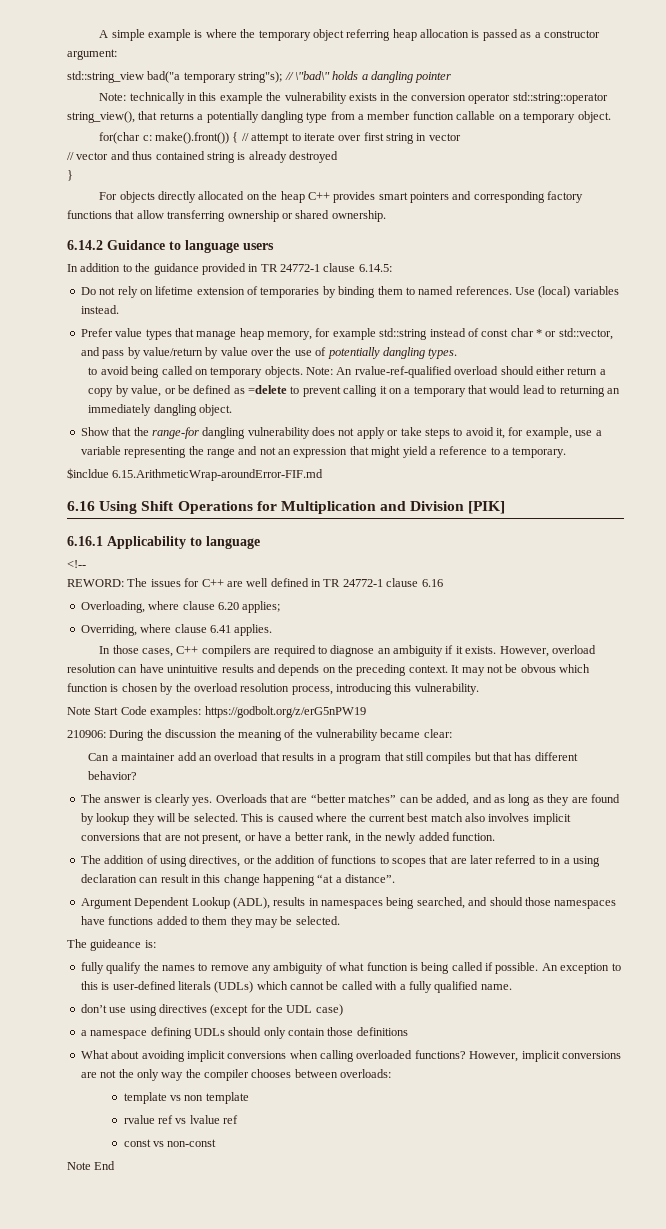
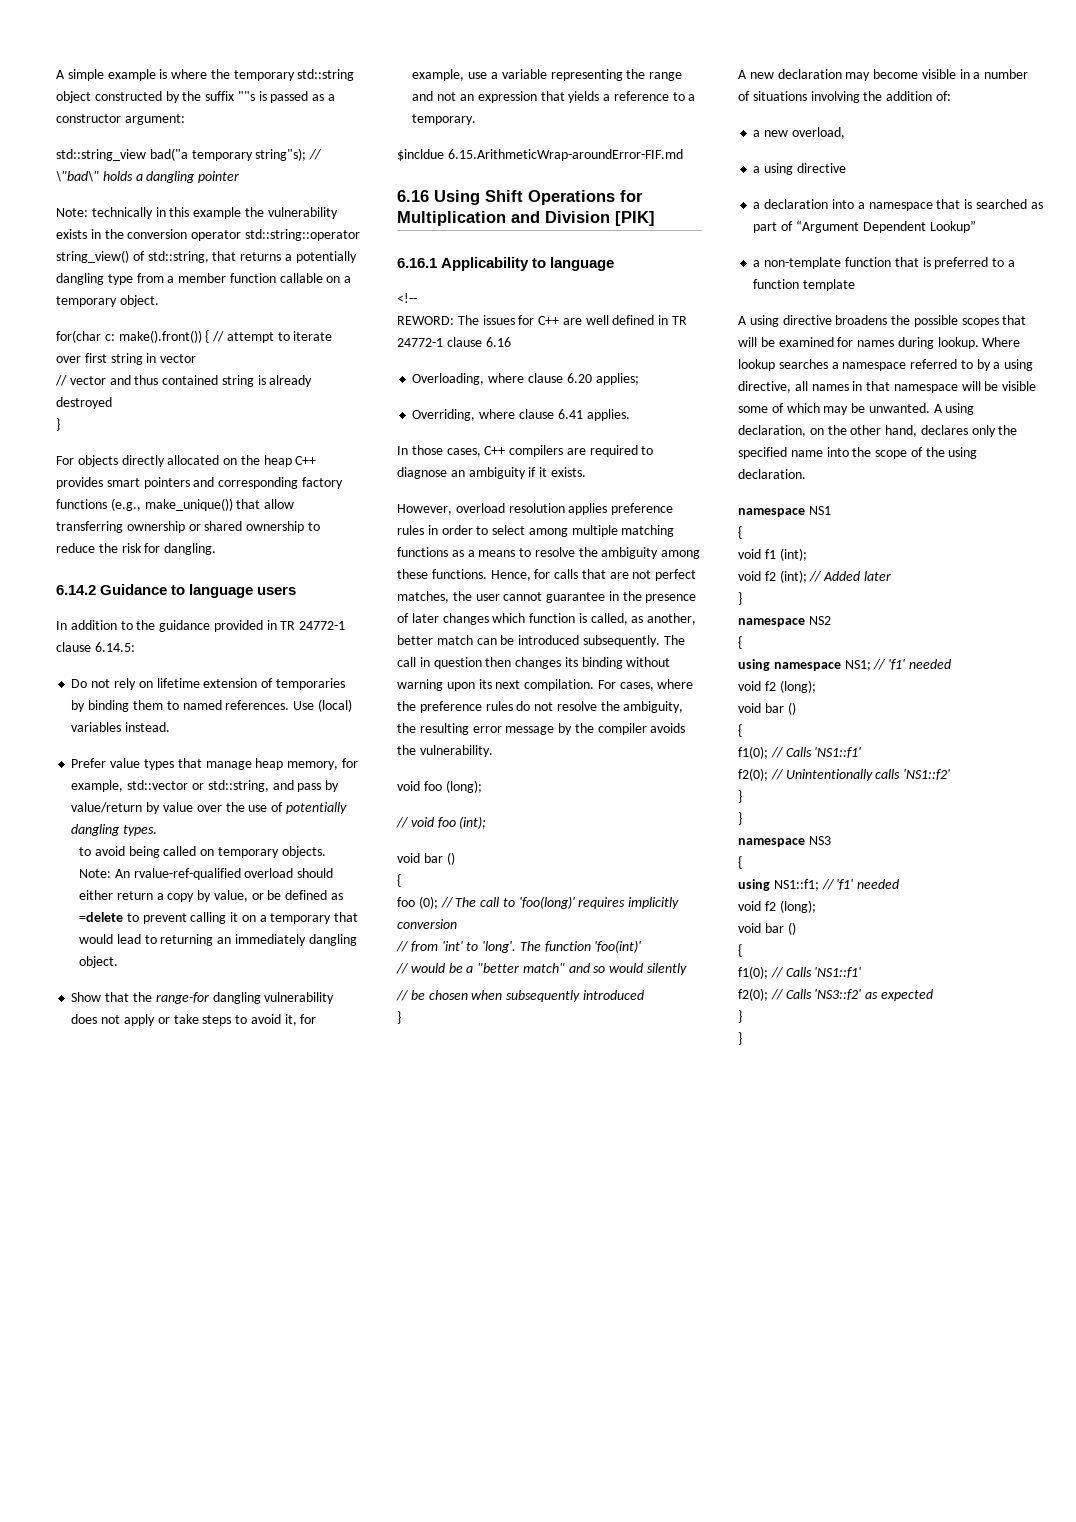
- A simple example is where the temporary object referring heap allocation is passed as a constructor argument:
+ A simple example is where the temporary std::string object constructed by the suffix ""s is passed as a constructor argument:
- Note: technically in this example the vulnerability exists in the conversion operator std::string::operator string_view(), that returns a potentially dangling type from a member function callable on a temporary object.
+ Note: technically in this example the vulnerability exists in the conversion operator std::string::operator string_view() of std::string, that returns a potentially dangling type from a member function callable on a temporary object.
- For objects directly allocated on the heap C++ provides smart pointers and corresponding factory functions that allow transferring ownership or shared ownership.
+ For objects directly allocated on the heap C++ provides smart pointers and corresponding factory functions (e.g., make_unique()) that allow transferring ownership or shared ownership to reduce the risk for dangling.
- Prefer value types that manage heap memory, for example std::string instead of const char * or std::vector, and pass by value/return by value over the use of potentially dangling types.
+ Prefer value types that manage heap memory, for example, std::vector or std::string, and pass by value/return by value over the use of potentially dangling types.
- Show that the range-for dangling vulnerability does not apply or take steps to avoid it, for example, use a variable representing the range and not an expression that might yield a reference to a temporary.
+ Show that the range-for dangling vulnerability does not apply or take steps to avoid it, for example, use a variable representing the range and not an expression that yields a reference to a temporary.
- In those cases, C++ compilers are required to diagnose an ambiguity if it exists. However, overload resolution can have unintuitive results and depends on the preceding context. It may not be obvous which function is chosen by the overload resolution process, introducing this vulnerability.
- Note Start Code examples: https://godbolt.org/z/erG5nPW19
- 210906: During the discussion the meaning of the vulnerability became clear:
- Can a maintainer add an overload that results in a program that still compiles but that has different behavior?
- The answer is clearly yes. Overloads that are “better matches” can be added, and as long as they are found by lookup they will be selected. This is caused where the current best match also involves implicit conversions that are not present, or have a better rank, in the newly added function.
- The addition of using directives, or the addition of functions to scopes that are later referred to in a using declaration can result in this change happening “at a distance”.
- Argument Dependent Lookup (ADL), results in namespaces being searched, and should those namespaces have functions added to them they may be selected.
- The guideance is:
- fully qualify the names to remove any ambiguity of what function is being called if possible. An exception to this is user-defined literals (UDLs) which cannot be called with a fully qualified name.
- don’t use using directives (except for the UDL case)
- a namespace defining UDLs should only contain those definitions
- What about avoiding implicit conversions when calling overloaded functions? However, implicit conversions are not the only way the compiler chooses between overloads:
- template vs non template
- rvalue ref vs lvalue ref
- const vs non-const
- Note End
+ In those cases, C++ compilers are required to diagnose an ambiguity if it exists.
+ However, overload resolution applies preference rules in order to select among multiple matching functions as a means to resolve the ambiguity among these functions. Hence, for calls that are not perfect matches, the user cannot guarantee in the presence of later changes which function is called, as another, better match can be introduced subsequently. The call in question then changes its binding without warning upon its next compilation. For cases, where the preference rules do not resolve the ambiguity, the resulting error message by the compiler avoids the vulnerability.
+ void foo (long);
+ // void foo (int);
+ void bar ()
+ {
+ foo (0); // The call to 'foo(long)' requires implicitly conversion
+ // from 'int' to 'long'. The function 'foo(int)'
+ // would be a "better match" and so would silently
+ // be chosen when subsequently introduced
+ }
+ A new declaration may become visible in a number of situations involving the addition of:
+ a new overload,
+ a using directive
+ a declaration into a namespace that is searched as part of “Argument Dependent Lookup”
+ a non-template function that is preferred to a function template
+ A using directive broadens the possible scopes that will be examined for names during lookup. Where lookup searches a namespace referred to by a using directive, all names in that namespace will be visible some of which may be unwanted. A using declaration, on the other hand, declares only the specified name into the scope of the using declaration.
+ namespace NS1
+ {
+ void f1 (int);
+ void f2 (int); // Added later
+ }
+ namespace NS2
+ {
+ using namespace NS1; // 'f1' needed
+ void f2 (long);
+ void bar ()
+ {
+ f1(0); // Calls 'NS1::f1'
+ f2(0); // Unintentionally calls 'NS1::f2'
+ }
+ }
+ namespace NS3
+ {
+ using NS1::f1; // 'f1' needed
+ void f2 (long);
+ void bar ()
+ {
+ f1(0); // Calls 'NS1::f1'
+ f2(0); // Calls 'NS3::f2' as expected
+ }
+ }

